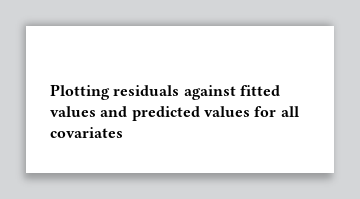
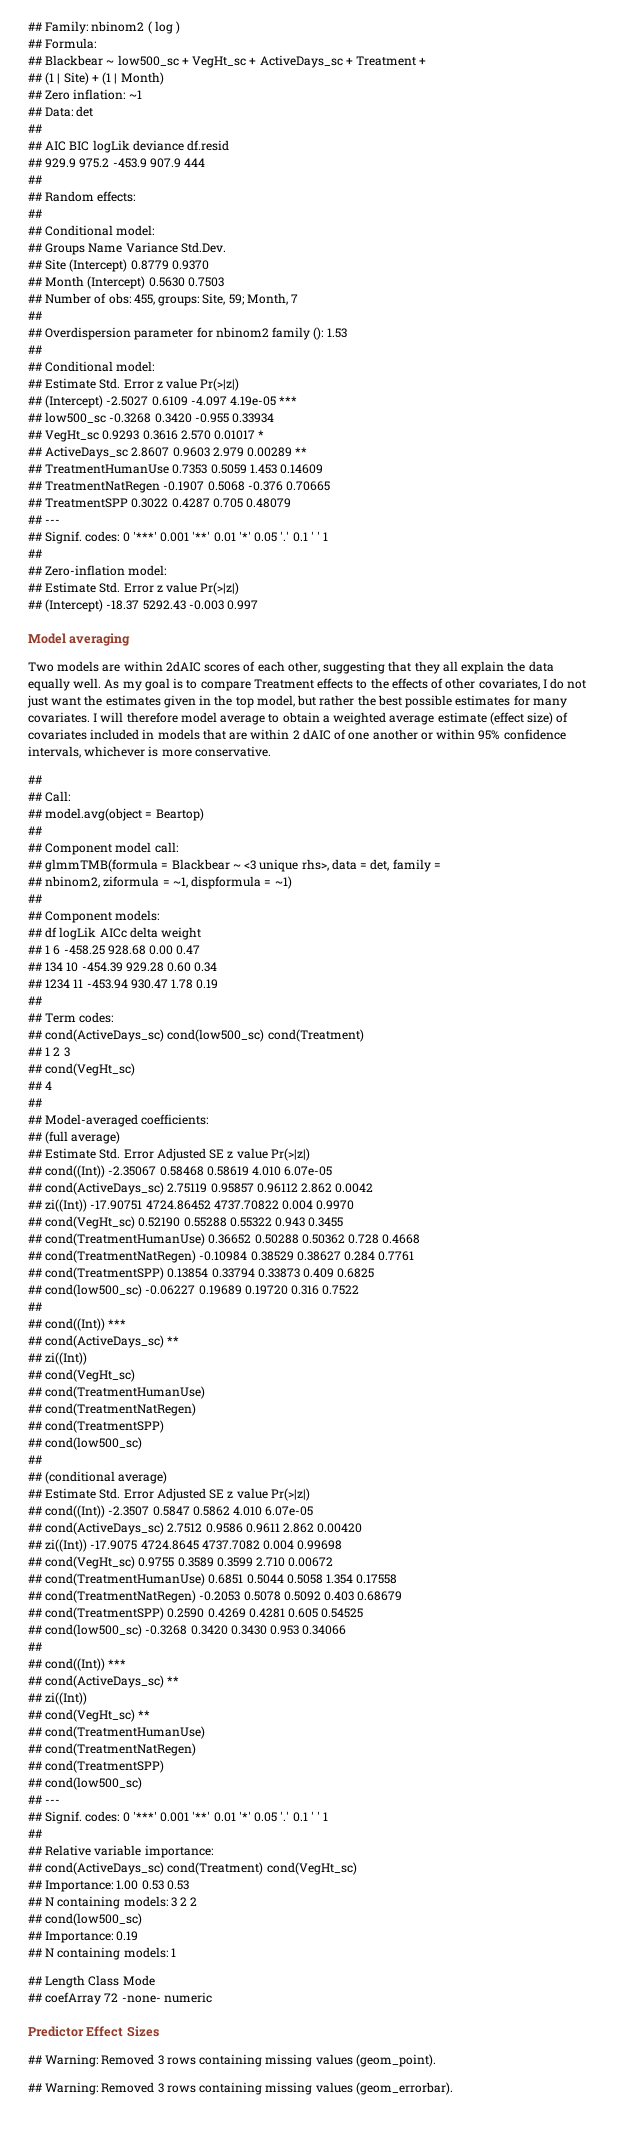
- Plotting residuals against fitted values and predicted values for all covariates
+ ## Family: nbinom2 ( log )
+ ## Formula:
+ ## Blackbear ~ low500_sc + VegHt_sc + ActiveDays_sc + Treatment +
+ ## (1 | Site) + (1 | Month)
+ ## Zero inflation: ~1
+ ## Data: det
+ ##
+ ## AIC BIC logLik deviance df.resid
+ ## 929.9 975.2 -453.9 907.9 444
+ ##
+ ## Random effects:
+ ##
+ ## Conditional model:
+ ## Groups Name Variance Std.Dev.
+ ## Site (Intercept) 0.8779 0.9370
+ ## Month (Intercept) 0.5630 0.7503
+ ## Number of obs: 455, groups: Site, 59; Month, 7
+ ##
+ ## Overdispersion parameter for nbinom2 family (): 1.53
+ ##
+ ## Conditional model:
+ ## Estimate Std. Error z value Pr(>|z|)
+ ## (Intercept) -2.5027 0.6109 -4.097 4.19e-05 ***
+ ## low500_sc -0.3268 0.3420 -0.955 0.33934
+ ## VegHt_sc 0.9293 0.3616 2.570 0.01017 *
+ ## ActiveDays_sc 2.8607 0.9603 2.979 0.00289 **
+ ## TreatmentHumanUse 0.7353 0.5059 1.453 0.14609
+ ## TreatmentNatRegen -0.1907 0.5068 -0.376 0.70665
+ ## TreatmentSPP 0.3022 0.4287 0.705 0.48079
+ ## ---
+ ## Signif. codes: 0 '***' 0.001 '**' 0.01 '*' 0.05 '.' 0.1 ' ' 1
+ ##
+ ## Zero-inflation model:
+ ## Estimate Std. Error z value Pr(>|z|)
+ ## (Intercept) -18.37 5292.43 -0.003 0.997
+ Model averaging
+ Two models are within 2dAIC scores of each other, suggesting that they all explain the data equally well. As my goal is to compare Treatment effects to the effects of other covariates, I do not just want the estimates given in the top model, but rather the best possible estimates for many covariates. I will therefore model average to obtain a weighted average estimate (effect size) of covariates included in models that are within 2 dAIC of one another or within 95% confidence intervals, whichever is more conservative.
+ ##
+ ## Call:
+ ## model.avg(object = Beartop)
+ ##
+ ## Component model call:
+ ## glmmTMB(formula = Blackbear ~ <3 unique rhs>, data = det, family =
+ ## nbinom2, ziformula = ~1, dispformula = ~1)
+ ##
+ ## Component models:
+ ## df logLik AICc delta weight
+ ## 1 6 -458.25 928.68 0.00 0.47
+ ## 134 10 -454.39 929.28 0.60 0.34
+ ## 1234 11 -453.94 930.47 1.78 0.19
+ ##
+ ## Term codes:
+ ## cond(ActiveDays_sc) cond(low500_sc) cond(Treatment)
+ ## 1 2 3
+ ## cond(VegHt_sc)
+ ## 4
+ ##
+ ## Model-averaged coefficients:
+ ## (full average)
+ ## Estimate Std. Error Adjusted SE z value Pr(>|z|)
+ ## cond((Int)) -2.35067 0.58468 0.58619 4.010 6.07e-05
+ ## cond(ActiveDays_sc) 2.75119 0.95857 0.96112 2.862 0.0042
+ ## zi((Int)) -17.90751 4724.86452 4737.70822 0.004 0.9970
+ ## cond(VegHt_sc) 0.52190 0.55288 0.55322 0.943 0.3455
+ ## cond(TreatmentHumanUse) 0.36652 0.50288 0.50362 0.728 0.4668
+ ## cond(TreatmentNatRegen) -0.10984 0.38529 0.38627 0.284 0.7761
+ ## cond(TreatmentSPP) 0.13854 0.33794 0.33873 0.409 0.6825
+ ## cond(low500_sc) -0.06227 0.19689 0.19720 0.316 0.7522
+ ##
+ ## cond((Int)) ***
+ ## cond(ActiveDays_sc) **
+ ## zi((Int))
+ ## cond(VegHt_sc)
+ ## cond(TreatmentHumanUse)
+ ## cond(TreatmentNatRegen)
+ ## cond(TreatmentSPP)
+ ## cond(low500_sc)
+ ##
+ ## (conditional average)
+ ## Estimate Std. Error Adjusted SE z value Pr(>|z|)
+ ## cond((Int)) -2.3507 0.5847 0.5862 4.010 6.07e-05
+ ## cond(ActiveDays_sc) 2.7512 0.9586 0.9611 2.862 0.00420
+ ## zi((Int)) -17.9075 4724.8645 4737.7082 0.004 0.99698
+ ## cond(VegHt_sc) 0.9755 0.3589 0.3599 2.710 0.00672
+ ## cond(TreatmentHumanUse) 0.6851 0.5044 0.5058 1.354 0.17558
+ ## cond(TreatmentNatRegen) -0.2053 0.5078 0.5092 0.403 0.68679
+ ## cond(TreatmentSPP) 0.2590 0.4269 0.4281 0.605 0.54525
+ ## cond(low500_sc) -0.3268 0.3420 0.3430 0.953 0.34066
+ ##
+ ## cond((Int)) ***
+ ## cond(ActiveDays_sc) **
+ ## zi((Int))
+ ## cond(VegHt_sc) **
+ ## cond(TreatmentHumanUse)
+ ## cond(TreatmentNatRegen)
+ ## cond(TreatmentSPP)
+ ## cond(low500_sc)
+ ## ---
+ ## Signif. codes: 0 '***' 0.001 '**' 0.01 '*' 0.05 '.' 0.1 ' ' 1
+ ##
+ ## Relative variable importance:
+ ## cond(ActiveDays_sc) cond(Treatment) cond(VegHt_sc)
+ ## Importance: 1.00 0.53 0.53
+ ## N containing models: 3 2 2
+ ## cond(low500_sc)
+ ## Importance: 0.19
+ ## N containing models: 1
+ ## Length Class Mode
+ ## coefArray 72 -none- numeric
+ Predictor Effect Sizes
+ ## Warning: Removed 3 rows containing missing values (geom_point).
+ ## Warning: Removed 3 rows containing missing values (geom_errorbar).

